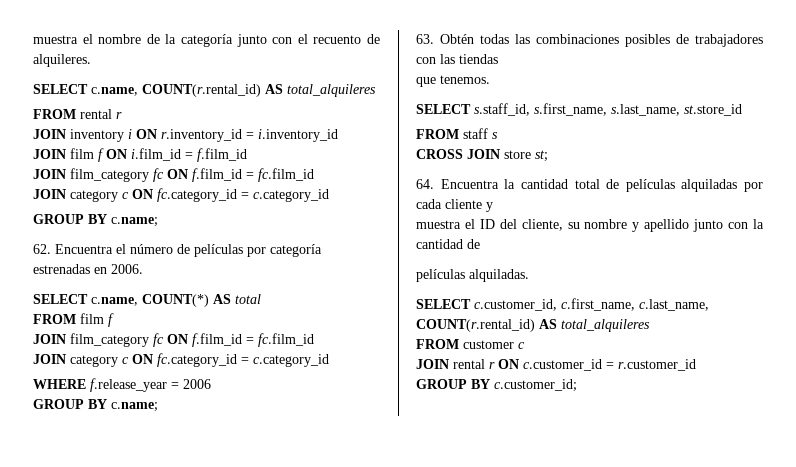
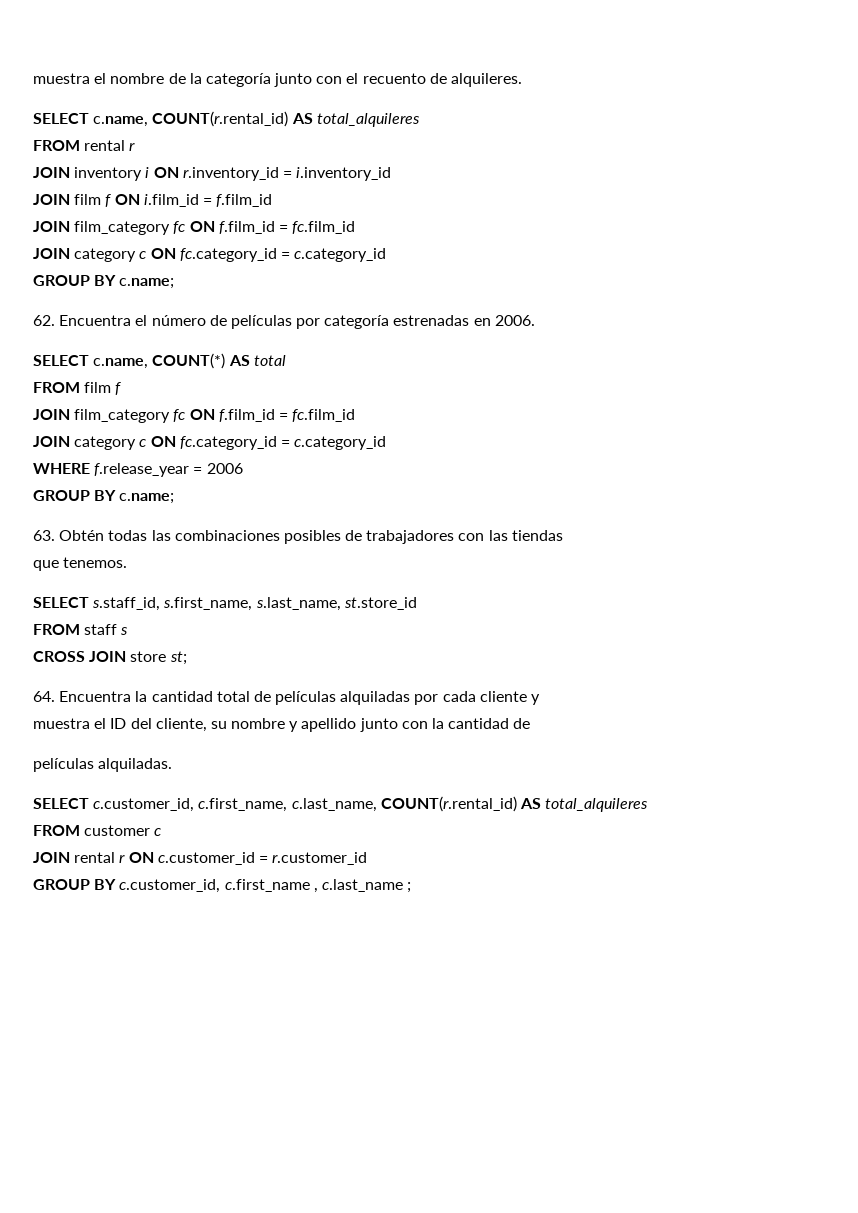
- GROUP BY c.customer_id;
+ GROUP BY c.customer_id, c.first_name , c.last_name ;

